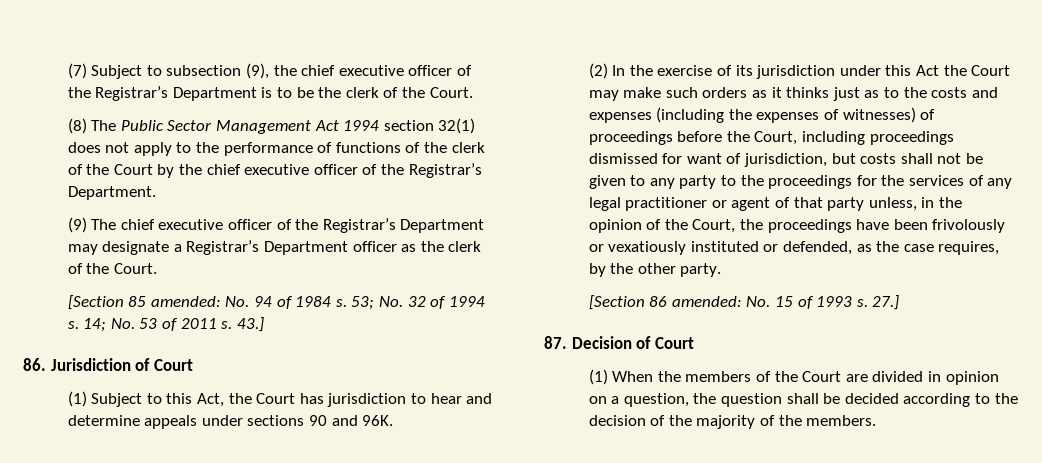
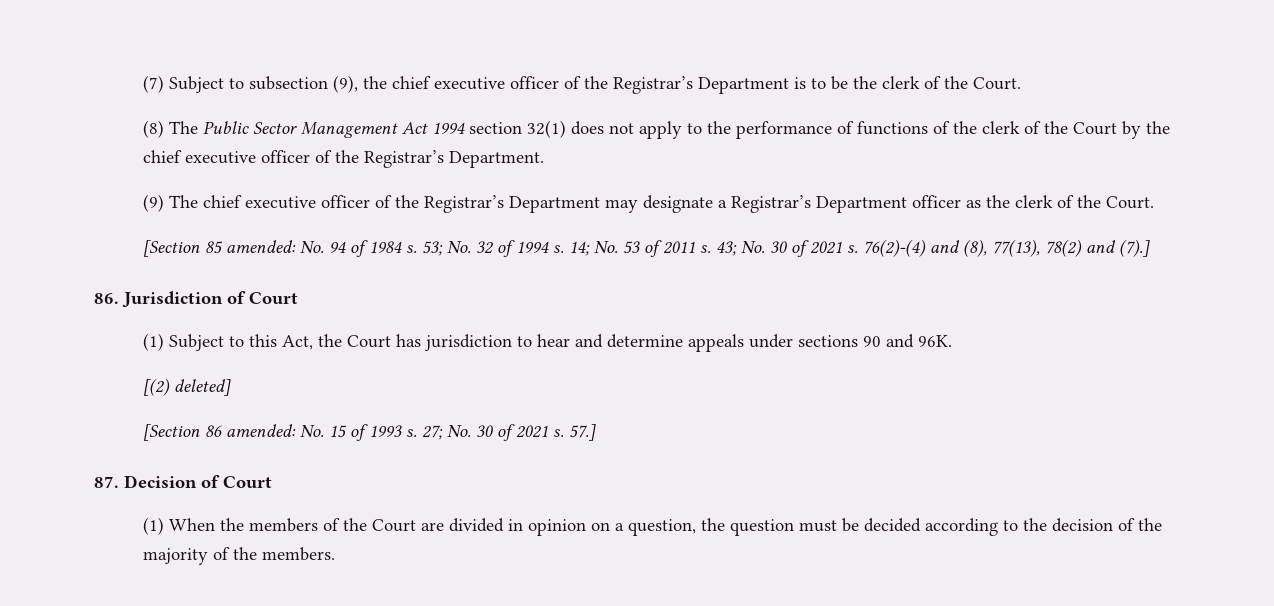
- 43.]
+ 43; No. 30 of 2021 s. 76(2)-(4) and (8), 77(13), 78(2) and (7).]
- (2) In the exercise of its jurisdiction under this Act the Court may make such orders as it thinks just as to the costs and expenses (including the expenses of witnesses) of proceedings before the Court, including proceedings dismissed for want of jurisdiction, but costs shall not be given to any party to the proceedings for the services of any legal practitioner or agent of that party unless, in the opinion of the Court, the proceedings have been frivolously or vexatiously instituted or defended, as the case requires, by the other party.
+ [(2) deleted]
- 27.]
+ 27; No. 30 of 2021 s. 57.]
- (1) When the members of the Court are divided in opinion on a question, the question shall be decided according to the decision of the majority of the members.
+ (1) When the members of the Court are divided in opinion on a question, the question must be decided according to the decision of the majority of the members.

